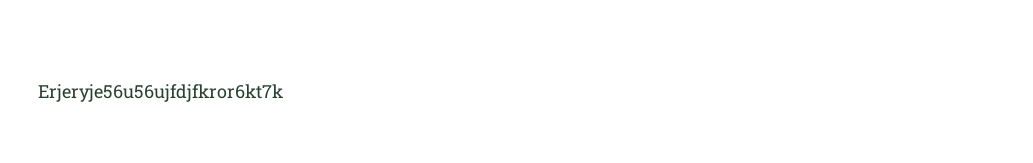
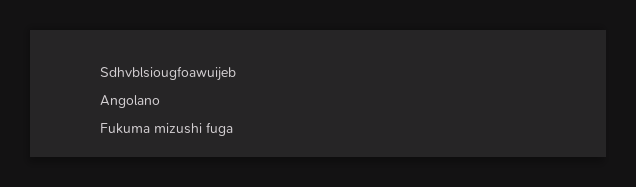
- Erjeryje56u56ujfdjfkror6kt7k
+ Sdhvblsiougfoawuijeb
+ Angolano
+ Fukuma mizushi fuga

